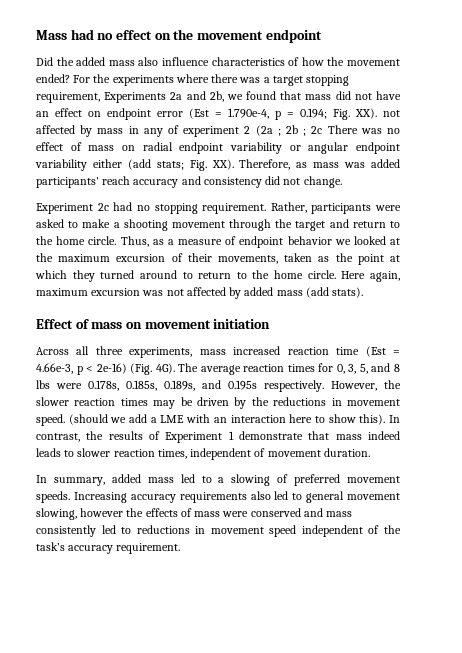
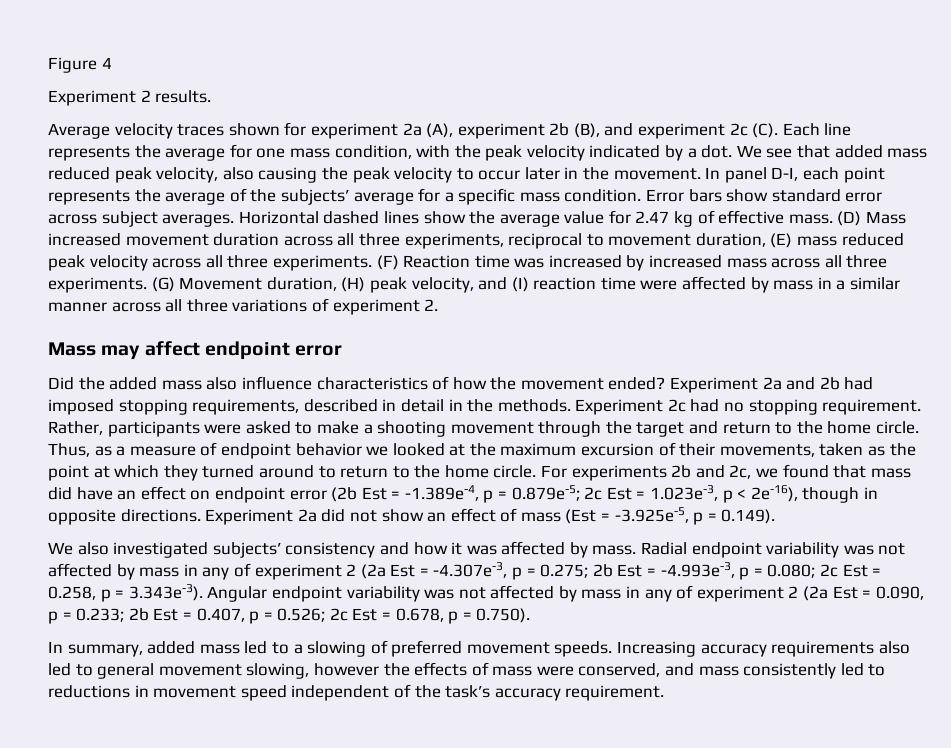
- Mass had no effect on the movement endpoint
+ Figure 4
+ Experiment 2 results.
+ Average velocity traces shown for experiment 2a (A), experiment 2b (B), and experiment 2c (C). Each line represents the average for one mass condition, with the peak velocity indicated by a dot. We see that added mass reduced peak velocity, also causing the peak velocity to occur later in the movement. In panel D-I, each point represents the average of the subjects’ average for a specific mass condition. Error bars show standard error across subject averages. Horizontal dashed lines show the average value for 2.47 kg of effective mass. (D) Mass increased movement duration across all three experiments, reciprocal to movement duration, (E) mass reduced peak velocity across all three experiments. (F) Reaction time was increased by increased mass across all three experiments. (G) Movement duration, (H) peak velocity, and (I) reaction time were affected by mass in a similar manner across all three variations of experiment 2.
+ Mass may affect endpoint error
- For the experiments where there was a target stopping requirement, Experiments 2a and 2b, we found that mass did not have an effect on endpoint error (Est = 1.790e-4, p = 0.194; Fig. XX). not affected by mass in any of experiment 2 (2a ; 2b ; 2c There was no effect of mass on radial endpoint variability or angular endpoint variability either (add stats; Fig. XX). Therefore, as mass was added participants' reach accuracy and consistency did not change.
- Experiment 2c had no stopping requirement.
+ Experiment 2a and 2b had imposed stopping requirements, described in detail in the methods. Experiment 2c had no stopping requirement.
- Here again, maximum excursion was not affected by added mass (add stats).
- Effect of mass on movement initiation
- Across all three experiments, mass increased reaction time (Est = 4.66e-3, p < 2e-16) (Fig. 4G). The average reaction times for 0, 3, 5, and 8 lbs were 0.178s, 0.185s, 0.189s, and 0.195s respectively. However, the slower reaction times may be driven by the reductions in movement speed. (should we add a LME with an interaction here to show this). In contrast, the results of Experiment 1 demonstrate that mass indeed leads to slower reaction times, independent of movement duration.
+ For experiments 2b and 2c, we found that mass did have an effect on endpoint error (2b Est = -1.389e-4, p = 0.879e-5; 2c Est = 1.023e-3, p < 2e-16), though in opposite directions. Experiment 2a did not show an effect of mass (Est = -3.925e-5, p = 0.149).
+ We also investigated subjects’ consistency and how it was affected by mass. Radial endpoint variability was not affected by mass in any of experiment 2 (2a Est = -4.307e-3, p = 0.275; 2b Est = -4.993e-3, p = 0.080; 2c Est = 0.258, p = 3.343e-3). Angular endpoint variability was not affected by mass in any of experiment 2 (2a Est = 0.090, p = 0.233; 2b Est = 0.407, p = 0.526; 2c Est = 0.678, p = 0.750).
- Increasing accuracy requirements also led to general movement slowing, however the effects of mass were conserved and mass consistently led to reductions in movement speed independent of the task’s accuracy requirement.
+ Increasing accuracy requirements also led to general movement slowing, however the effects of mass were conserved, and mass consistently led to reductions in movement speed independent of the task’s accuracy requirement.

